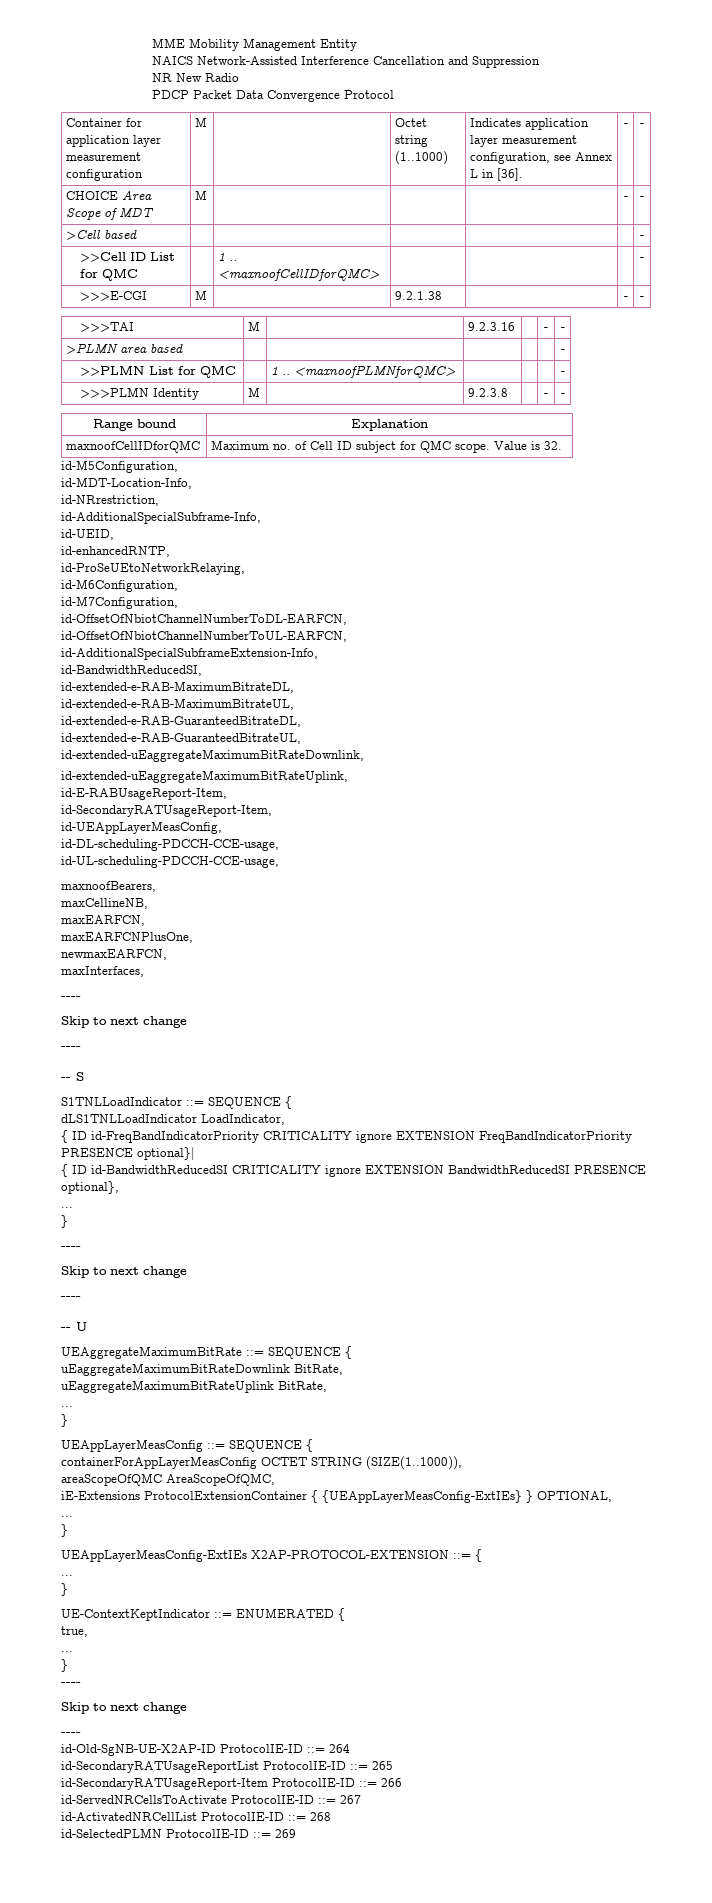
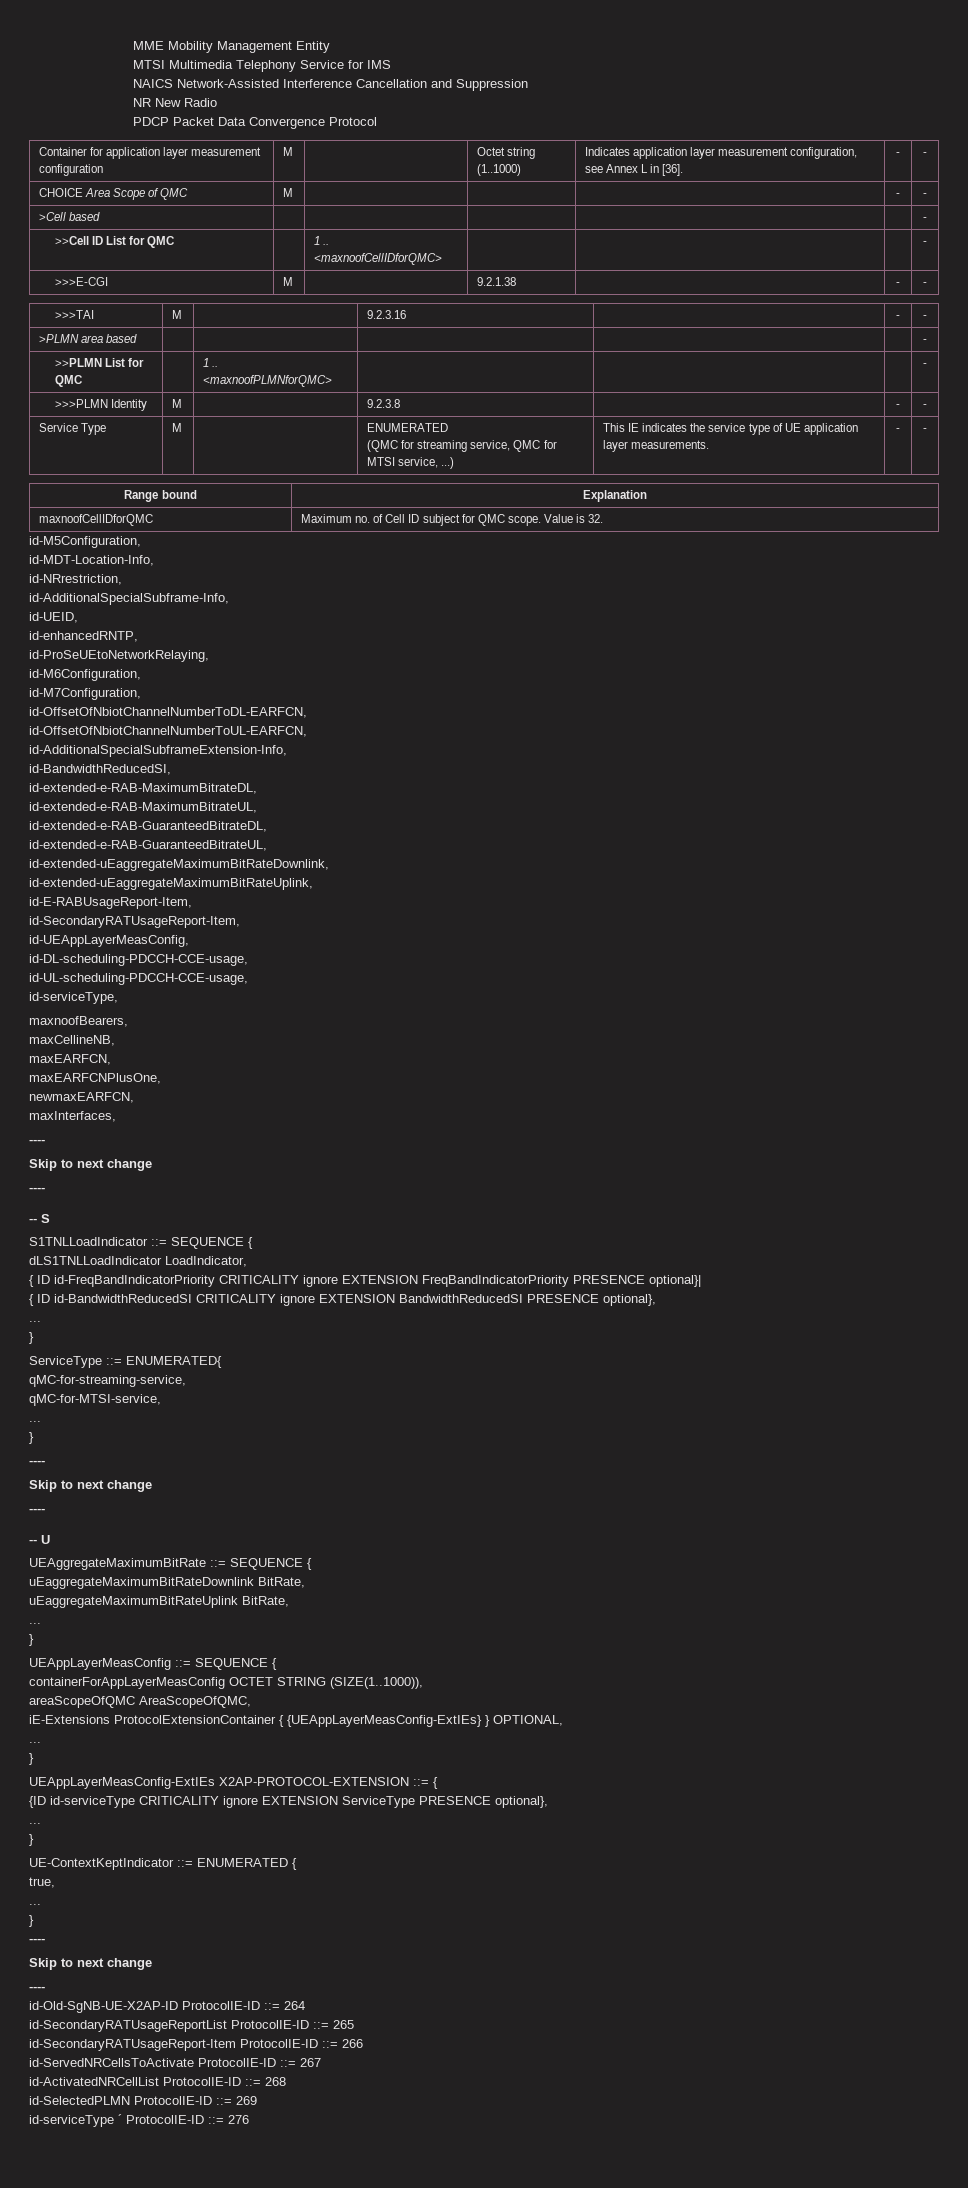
+ MTSI Multimedia Telephony Service for IMS
- CHOICE Area Scope of MDT | M | | | | - | -
+ CHOICE Area Scope of QMC | M | | | | - | -
+ Service Type | M | | ENUMERATED
+ (QMC for streaming service, QMC for MTSI service, ...) | This IE indicates the service type of UE application layer measurements. | - | -
+ id-serviceType,
+ ServiceType ::= ENUMERATED{
+ qMC-for-streaming-service,
+ qMC-for-MTSI-service,
+ ...
+ }
+ {ID id-serviceType CRITICALITY ignore EXTENSION ServiceType PRESENCE optional},
+ id-serviceType ´ ProtocolIE-ID ::= 276

